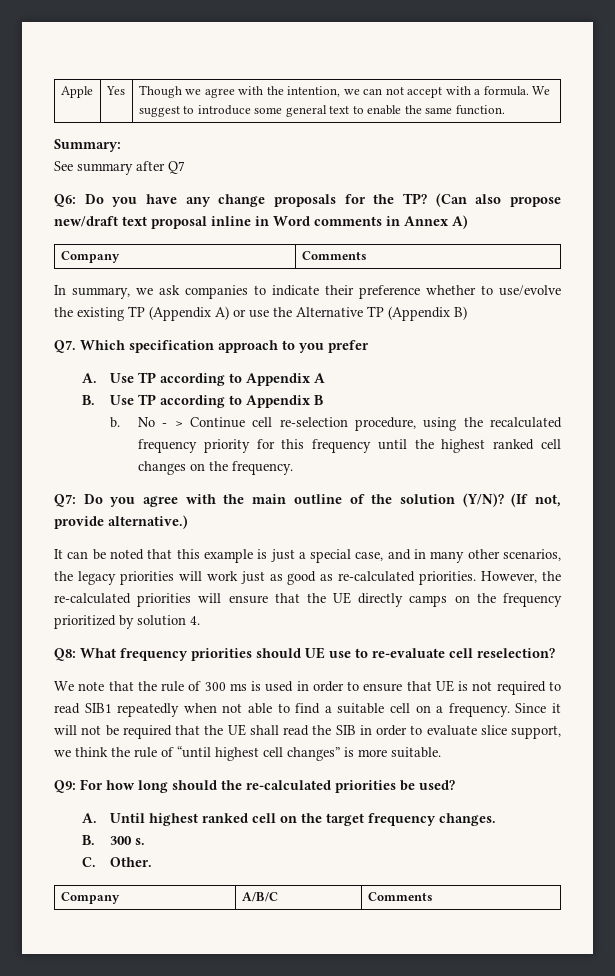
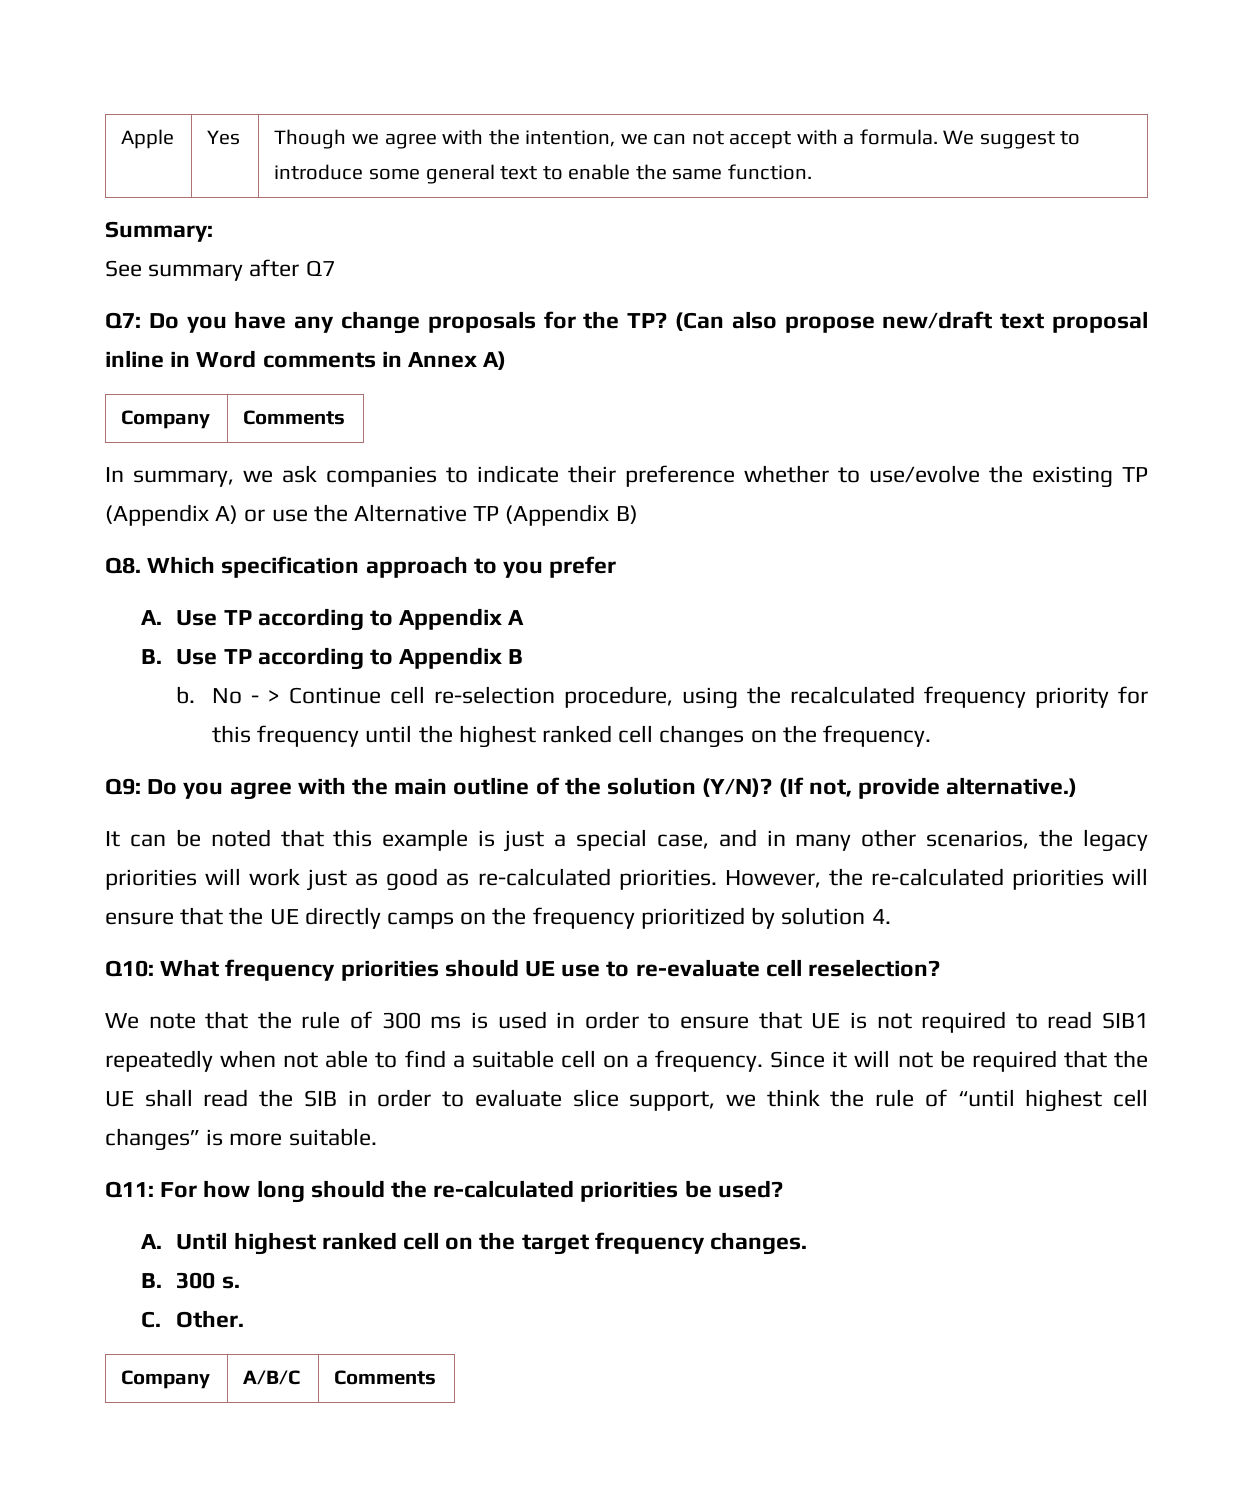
- Q6: Do you have any change proposals for the TP?
+ Q7: Do you have any change proposals for the TP?
- Q7. Which specification approach to you prefer
+ Q8. Which specification approach to you prefer
- Q7: Do you agree with the main outline of the solution (Y/N)?
+ Q9: Do you agree with the main outline of the solution (Y/N)?
- Q8: What frequency priorities should UE use to re-evaluate cell reselection?
+ Q10: What frequency priorities should UE use to re-evaluate cell reselection?
- Q9: For how long should the re-calculated priorities be used?
+ Q11: For how long should the re-calculated priorities be used?

